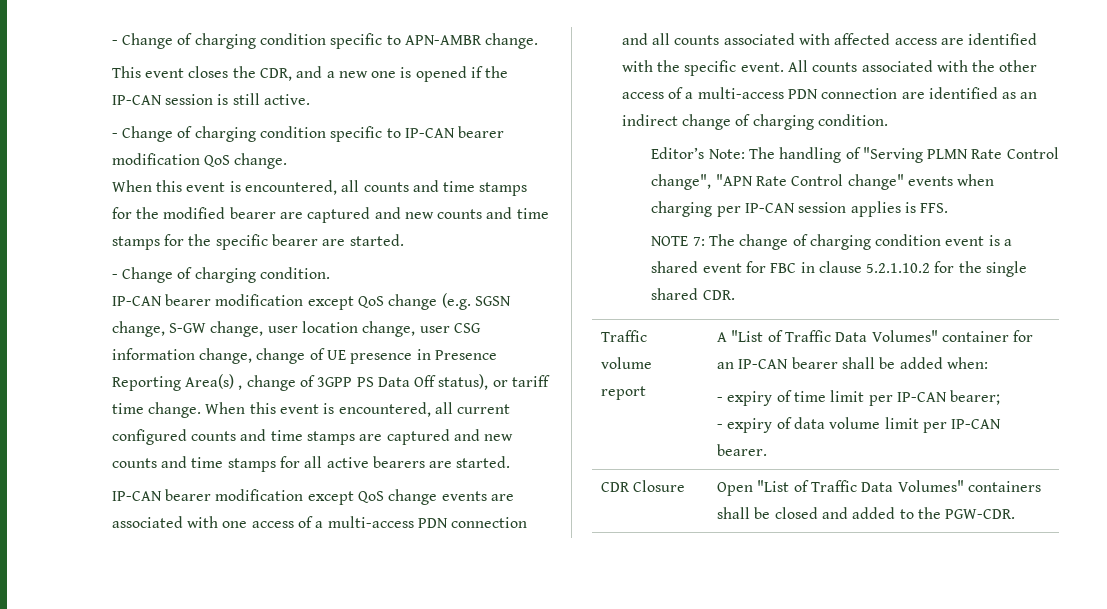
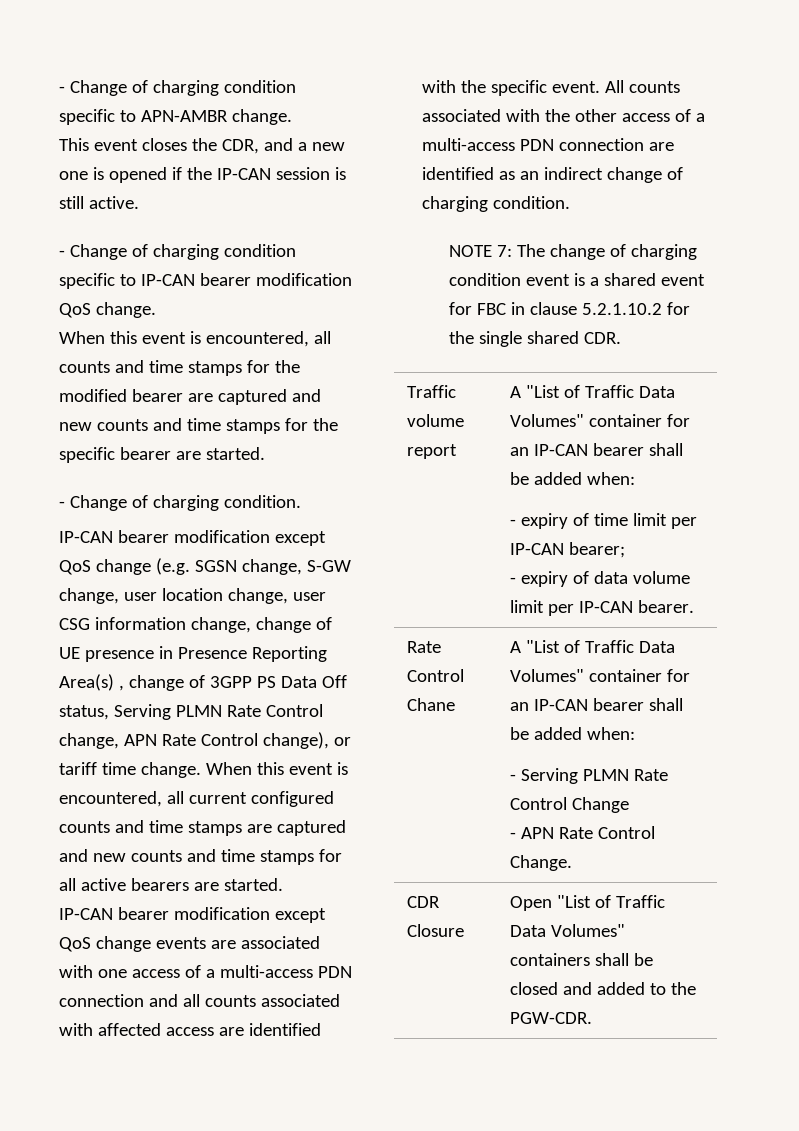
- IP-CAN bearer modification except QoS change (e.g. SGSN change, S-GW change, user location change, user CSG information change, change of UE presence in Presence Reporting Area(s) , change of 3GPP PS Data Off status), or tariff time change.
+ IP-CAN bearer modification except QoS change (e.g. SGSN change, S-GW change, user location change, user CSG information change, change of UE presence in Presence Reporting Area(s) , change of 3GPP PS Data Off status, Serving PLMN Rate Control change, APN Rate Control change), or tariff time change.
- Editor’s Note: The handling of "Serving PLMN Rate Control change", "APN Rate Control change" events when charging per IP-CAN session applies is FFS.
+ Rate Control Chane | A "List of Traffic Data Volumes" container for an IP-CAN bearer shall be added when:
+ - Serving PLMN Rate Control Change
+ - APN Rate Control Change.

